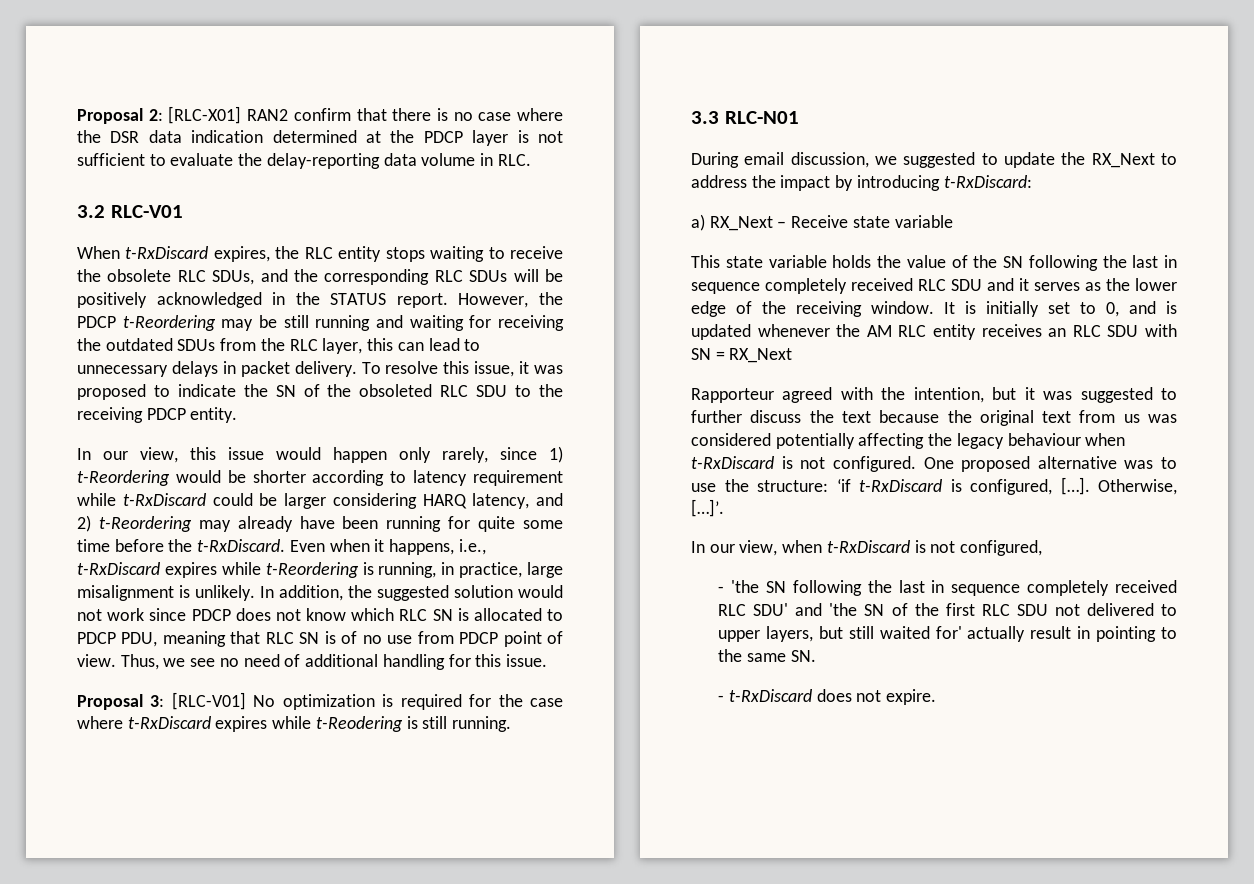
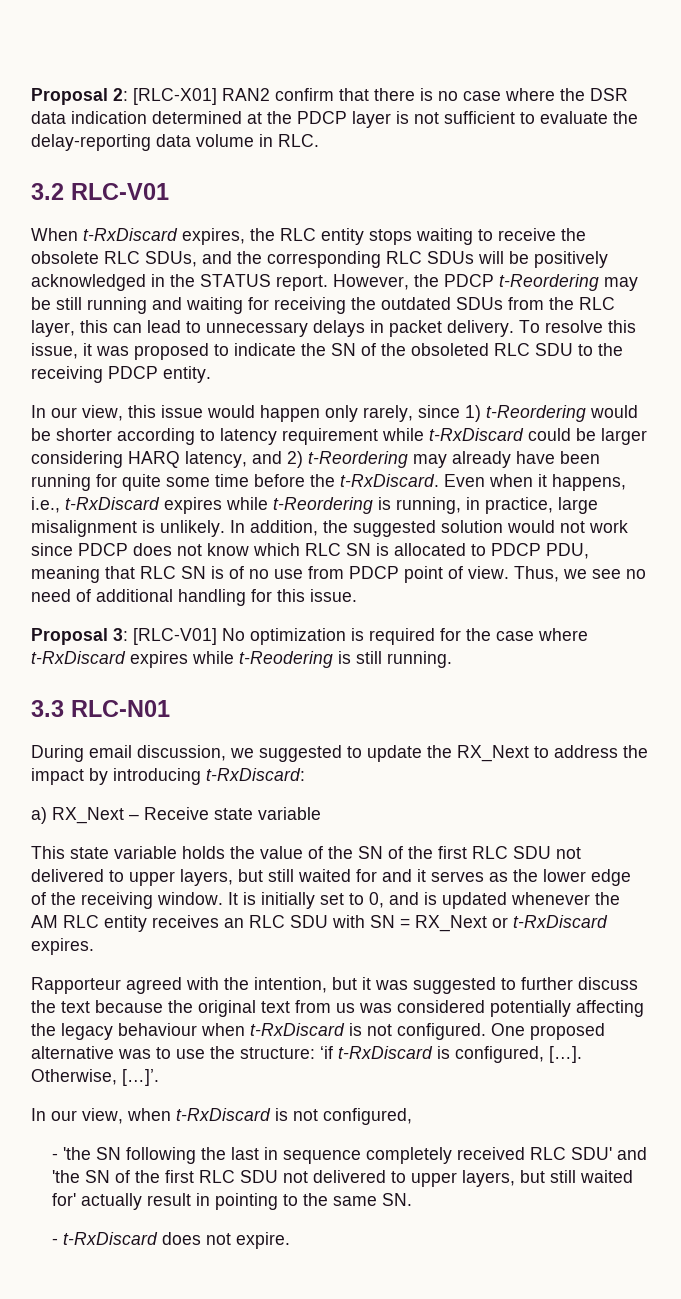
- This state variable holds the value of the SN following the last in sequence completely received RLC SDU and it serves as the lower edge of the receiving window.
+ This state variable holds the value of the SN of the first RLC SDU not delivered to upper layers, but still waited for and it serves as the lower edge of the receiving window.
- It is initially set to 0, and is updated whenever the AM RLC entity receives an RLC SDU with SN = RX_Next
+ It is initially set to 0, and is updated whenever the AM RLC entity receives an RLC SDU with SN = RX_Next or t-RxDiscard expires.

